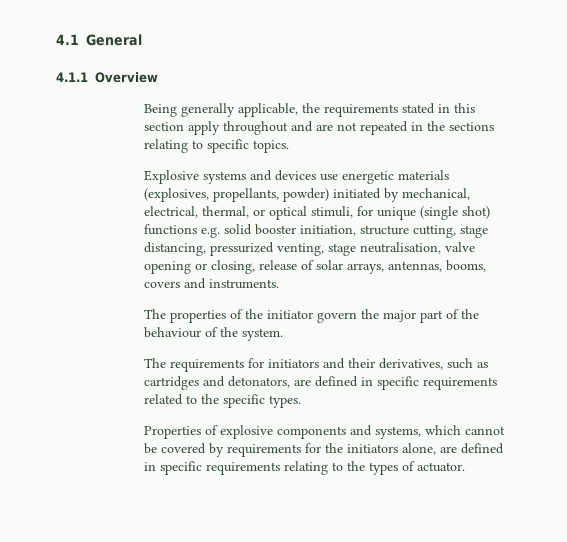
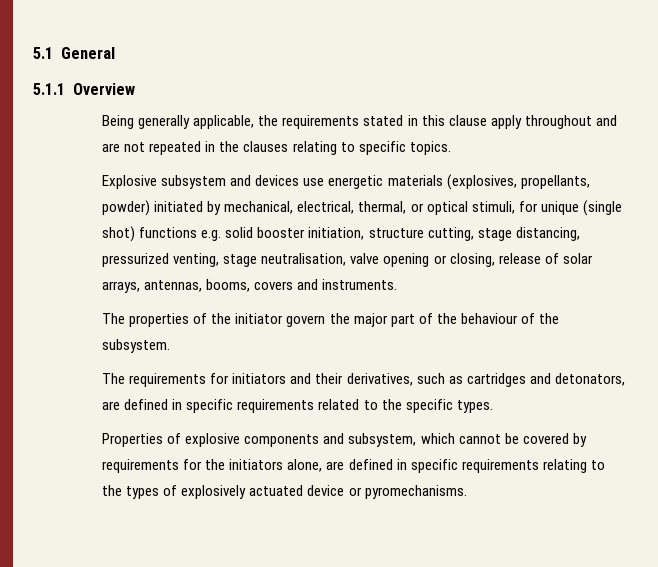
- 4.1 General
+ 5.1 General
- 4.1.1 Overview
+ 5.1.1 Overview
- Being generally applicable, the requirements stated in this section apply throughout and are not repeated in the sections relating to specific topics.
+ Being generally applicable, the requirements stated in this clause apply throughout and are not repeated in the clauses relating to specific topics.
- Explosive systems and devices use energetic materials (explosives, propellants, powder) initiated by mechanical, electrical, thermal, or optical stimuli, for unique (single shot) functions e.g. solid booster initiation, structure cutting, stage distancing, pressurized venting, stage neutralisation, valve opening or closing, release of solar arrays, antennas, booms, covers and instruments.
+ Explosive subsystem and devices use energetic materials (explosives, propellants, powder) initiated by mechanical, electrical, thermal, or optical stimuli, for unique (single shot) functions e.g. solid booster initiation, structure cutting, stage distancing, pressurized venting, stage neutralisation, valve opening or closing, release of solar arrays, antennas, booms, covers and instruments.
- The properties of the initiator govern the major part of the behaviour of the system.
+ The properties of the initiator govern the major part of the behaviour of the subsystem.
- Properties of explosive components and systems, which cannot be covered by requirements for the initiators alone, are defined in specific requirements relating to the types of actuator.
+ Properties of explosive components and subsystem, which cannot be covered by requirements for the initiators alone, are defined in specific requirements relating to the types of explosively actuated device or pyromechanisms.

